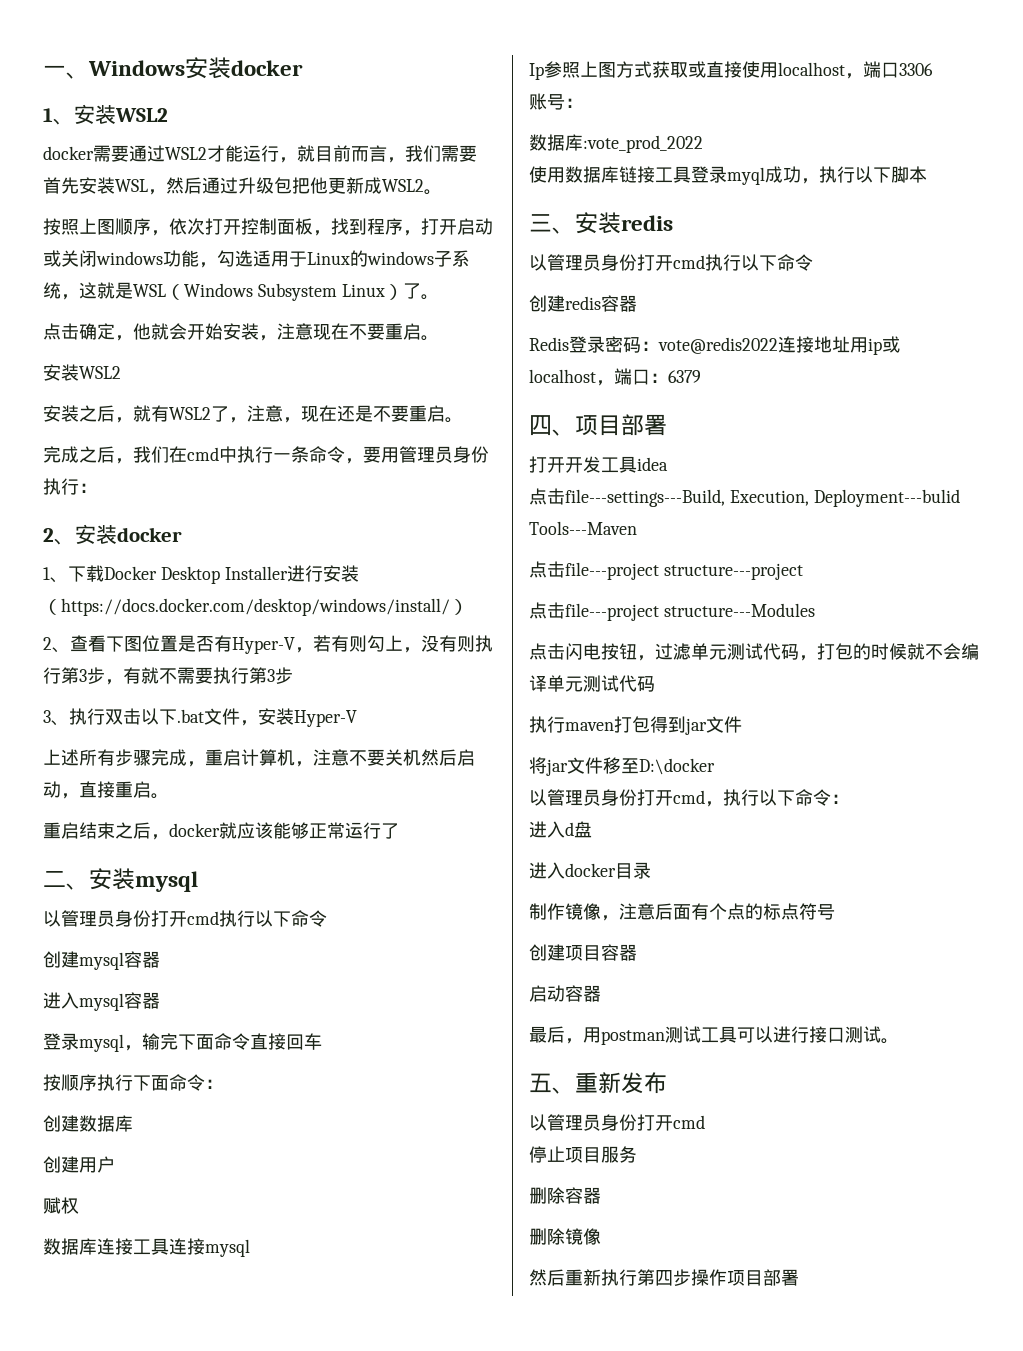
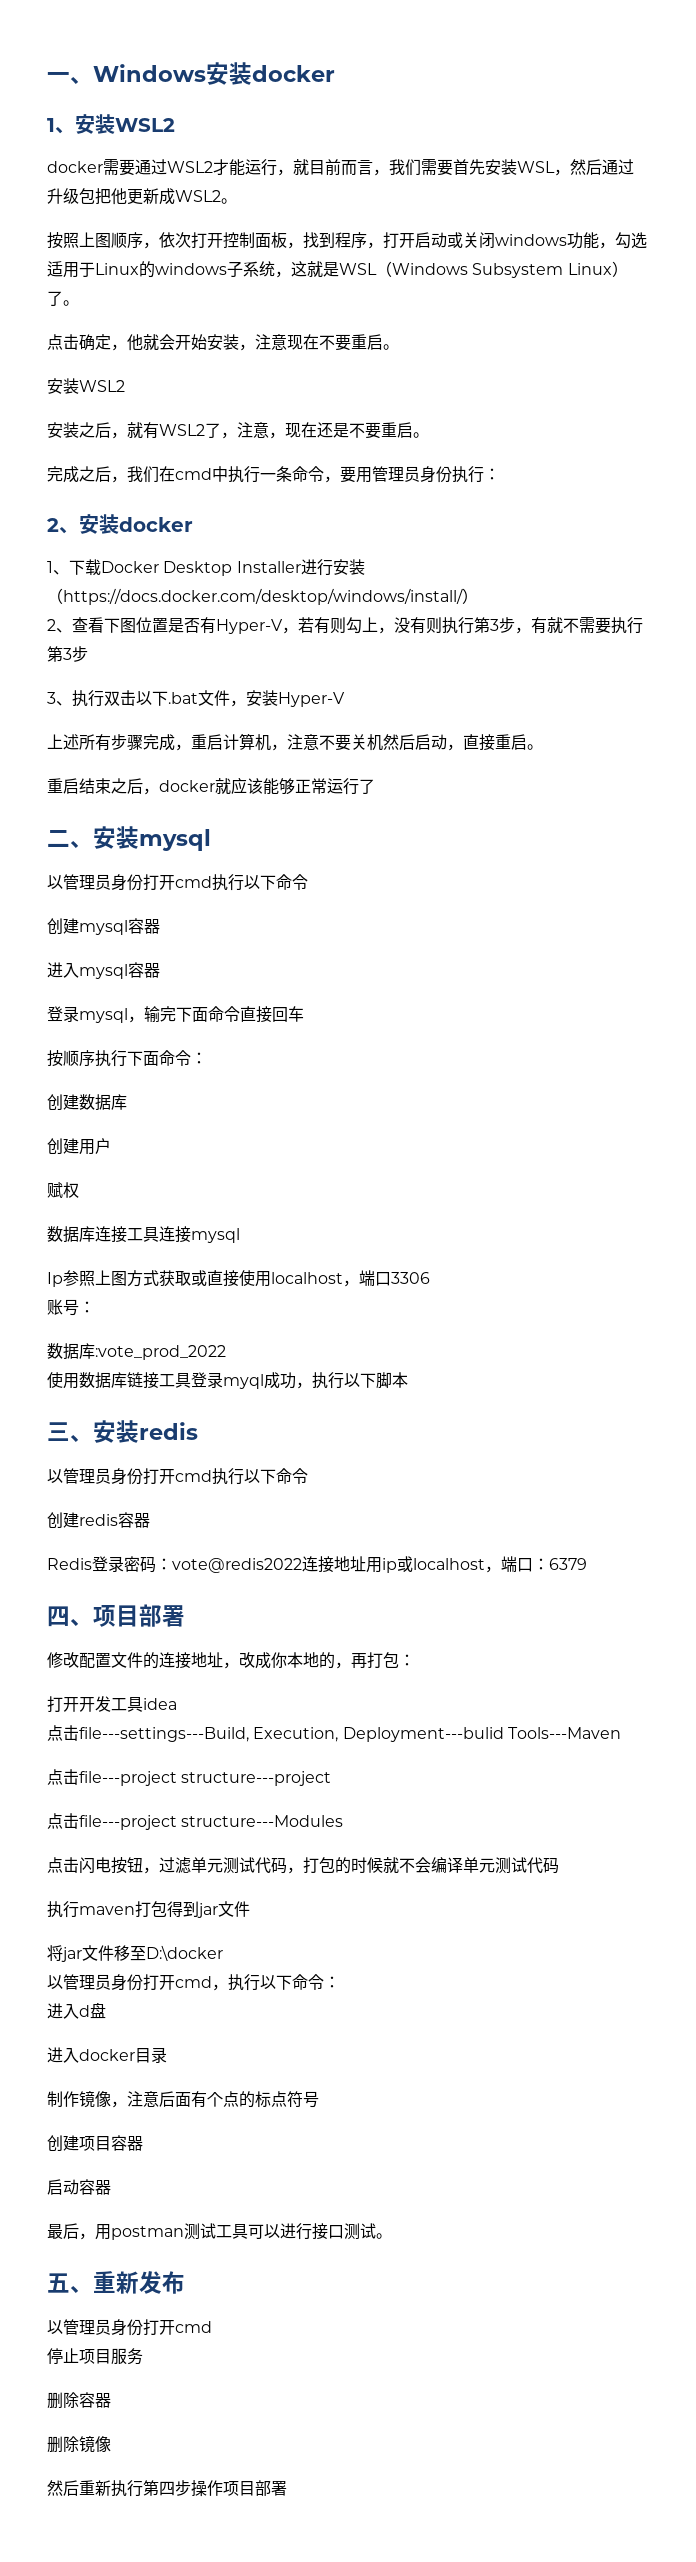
+ 修改配置文件的连接地址，改成你本地的，再打包：

